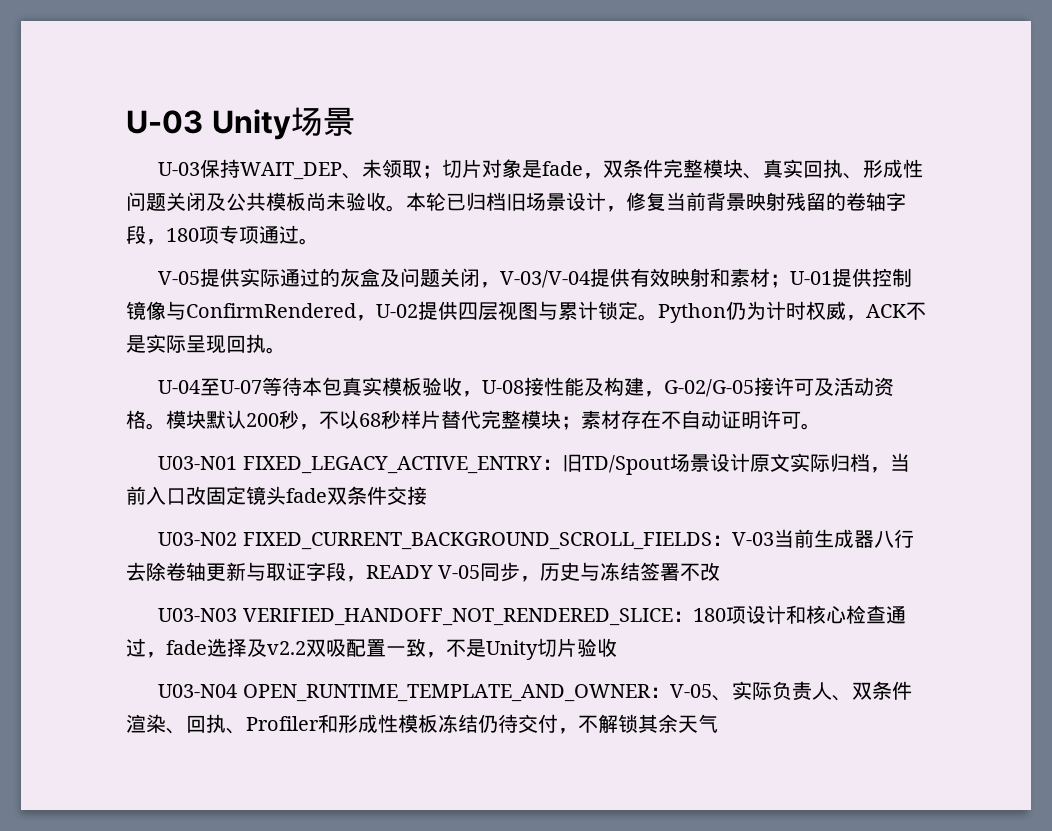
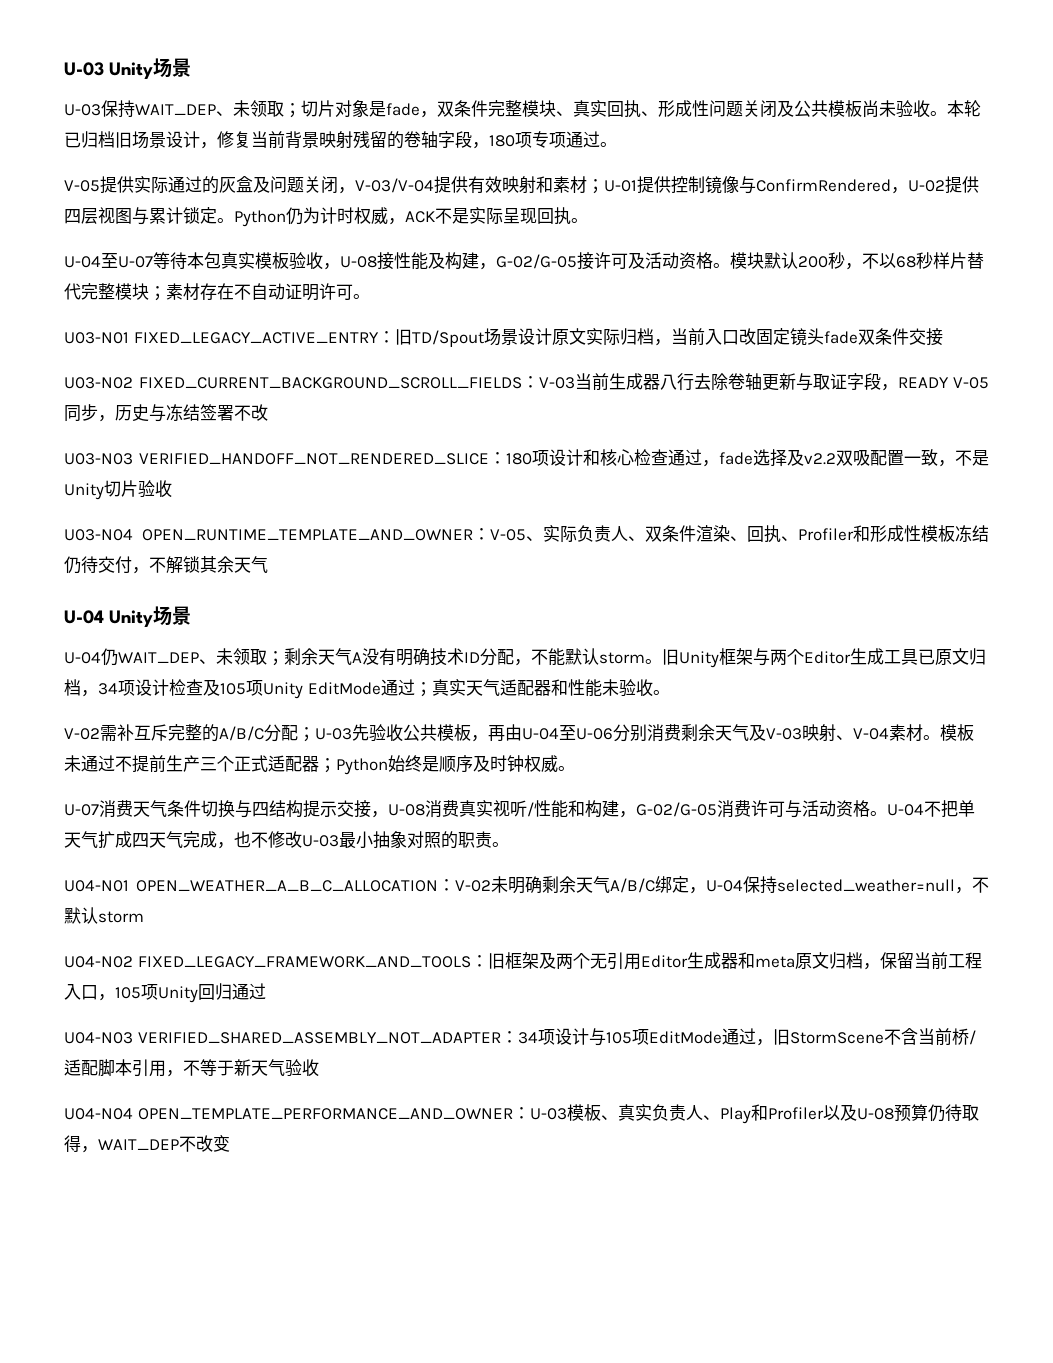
+ U-04 Unity场景
+ U-04仍WAIT_DEP、未领取；剩余天气A没有明确技术ID分配，不能默认storm。旧Unity框架与两个Editor生成工具已原文归档，34项设计检查及105项Unity EditMode通过；真实天气适配器和性能未验收。
+ V-02需补互斥完整的A/B/C分配；U-03先验收公共模板，再由U-04至U-06分别消费剩余天气及V-03映射、V-04素材。模板未通过不提前生产三个正式适配器；Python始终是顺序及时钟权威。
+ U-07消费天气条件切换与四结构提示交接，U-08消费真实视听/性能和构建，G-02/G-05消费许可与活动资格。U-04不把单天气扩成四天气完成，也不修改U-03最小抽象对照的职责。
+ U04-N01 OPEN_WEATHER_A_B_C_ALLOCATION：V-02未明确剩余天气A/B/C绑定，U-04保持selected_weather=null，不默认storm
+ U04-N02 FIXED_LEGACY_FRAMEWORK_AND_TOOLS：旧框架及两个无引用Editor生成器和meta原文归档，保留当前工程入口，105项Unity回归通过
+ U04-N03 VERIFIED_SHARED_ASSEMBLY_NOT_ADAPTER：34项设计与105项EditMode通过，旧StormScene不含当前桥/适配脚本引用，不等于新天气验收
+ U04-N04 OPEN_TEMPLATE_PERFORMANCE_AND_OWNER：U-03模板、真实负责人、Play和Profiler以及U-08预算仍待取得，WAIT_DEP不改变

